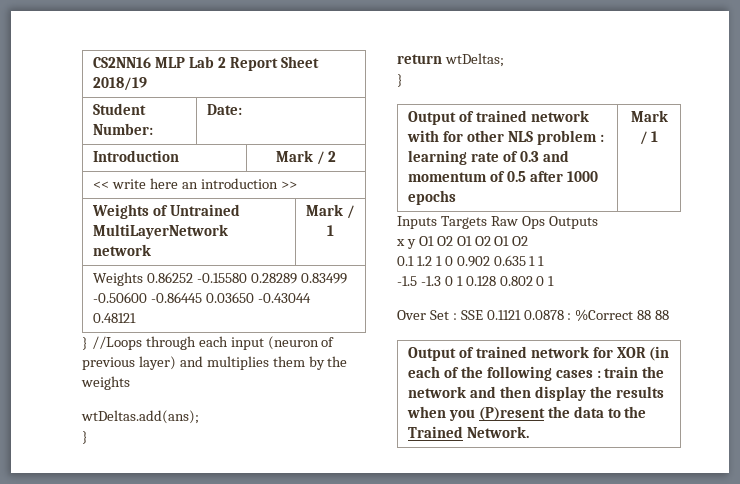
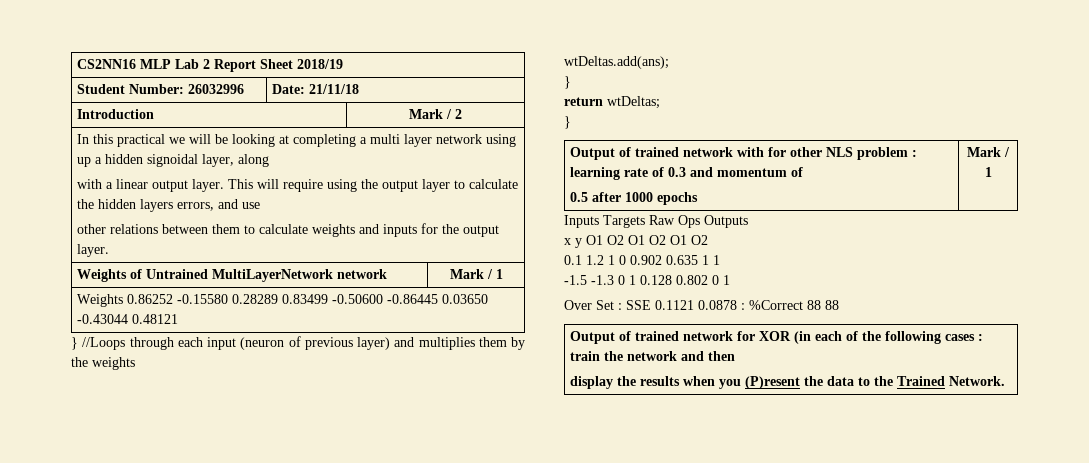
- Student Number: | Date:
+ Student Number: 26032996 | Date: 21/11/18
- << write here an introduction >>
+ In this practical we will be looking at completing a multi layer network using up a hidden signoidal layer, along
+ with a linear output layer. This will require using the output layer to calculate the hidden layers errors, and use
+ other relations between them to calculate weights and inputs for the output layer.
- Output of trained network with for other NLS problem : learning rate of 0.3 and momentum of 0.5 after 1000 epochs | Mark / 1
+ Output of trained network with for other NLS problem : learning rate of 0.3 and momentum of
+ 0.5 after 1000 epochs | Mark / 1
- Output of trained network for XOR (in each of the following cases : train the network and then display the results when you (P)resent the data to the Trained Network.
+ Output of trained network for XOR (in each of the following cases : train the network and then
+ display the results when you (P)resent the data to the Trained Network.

